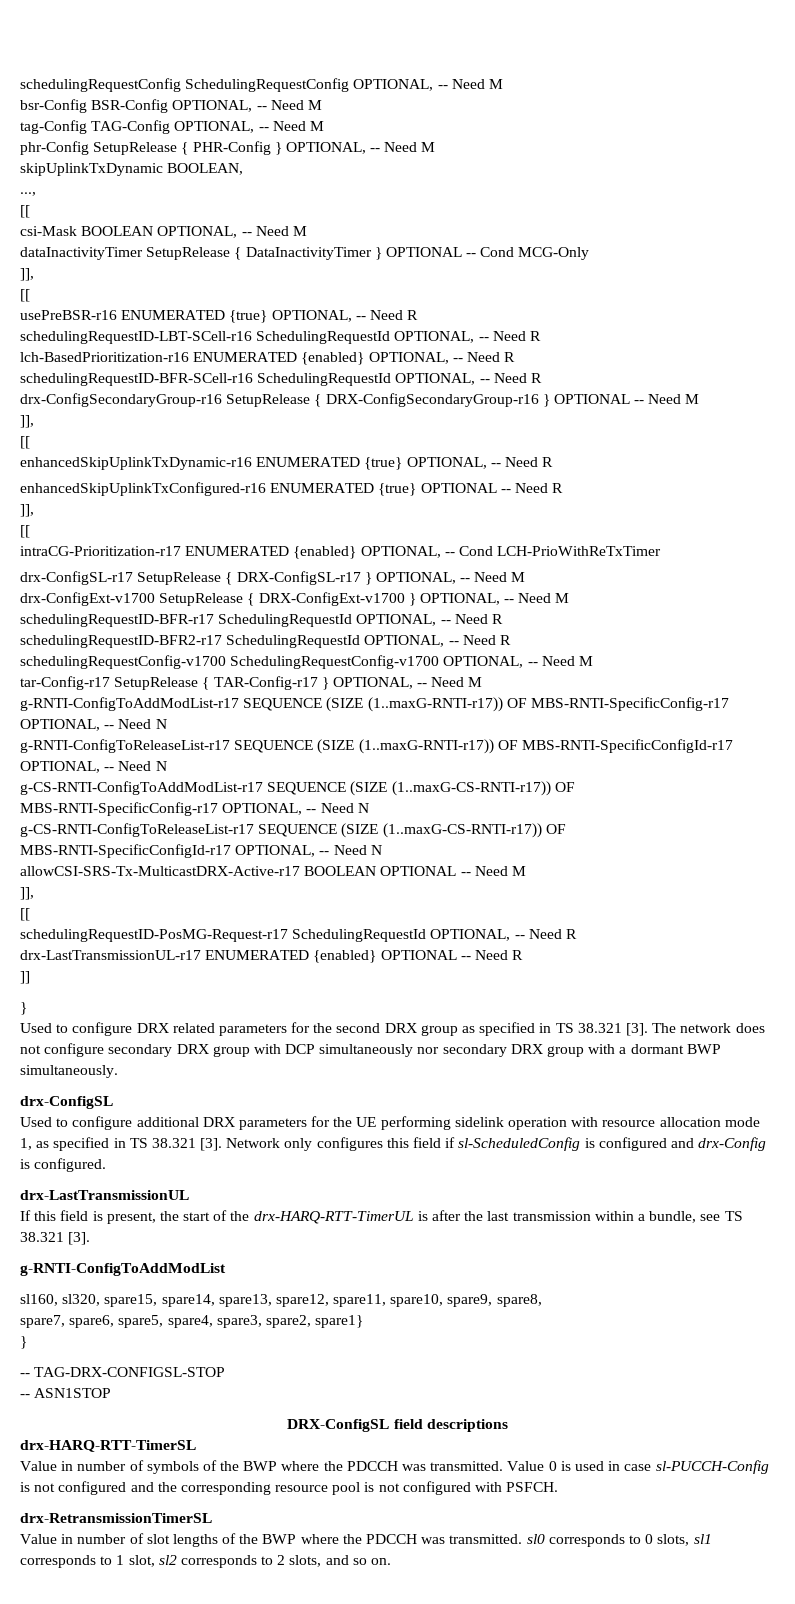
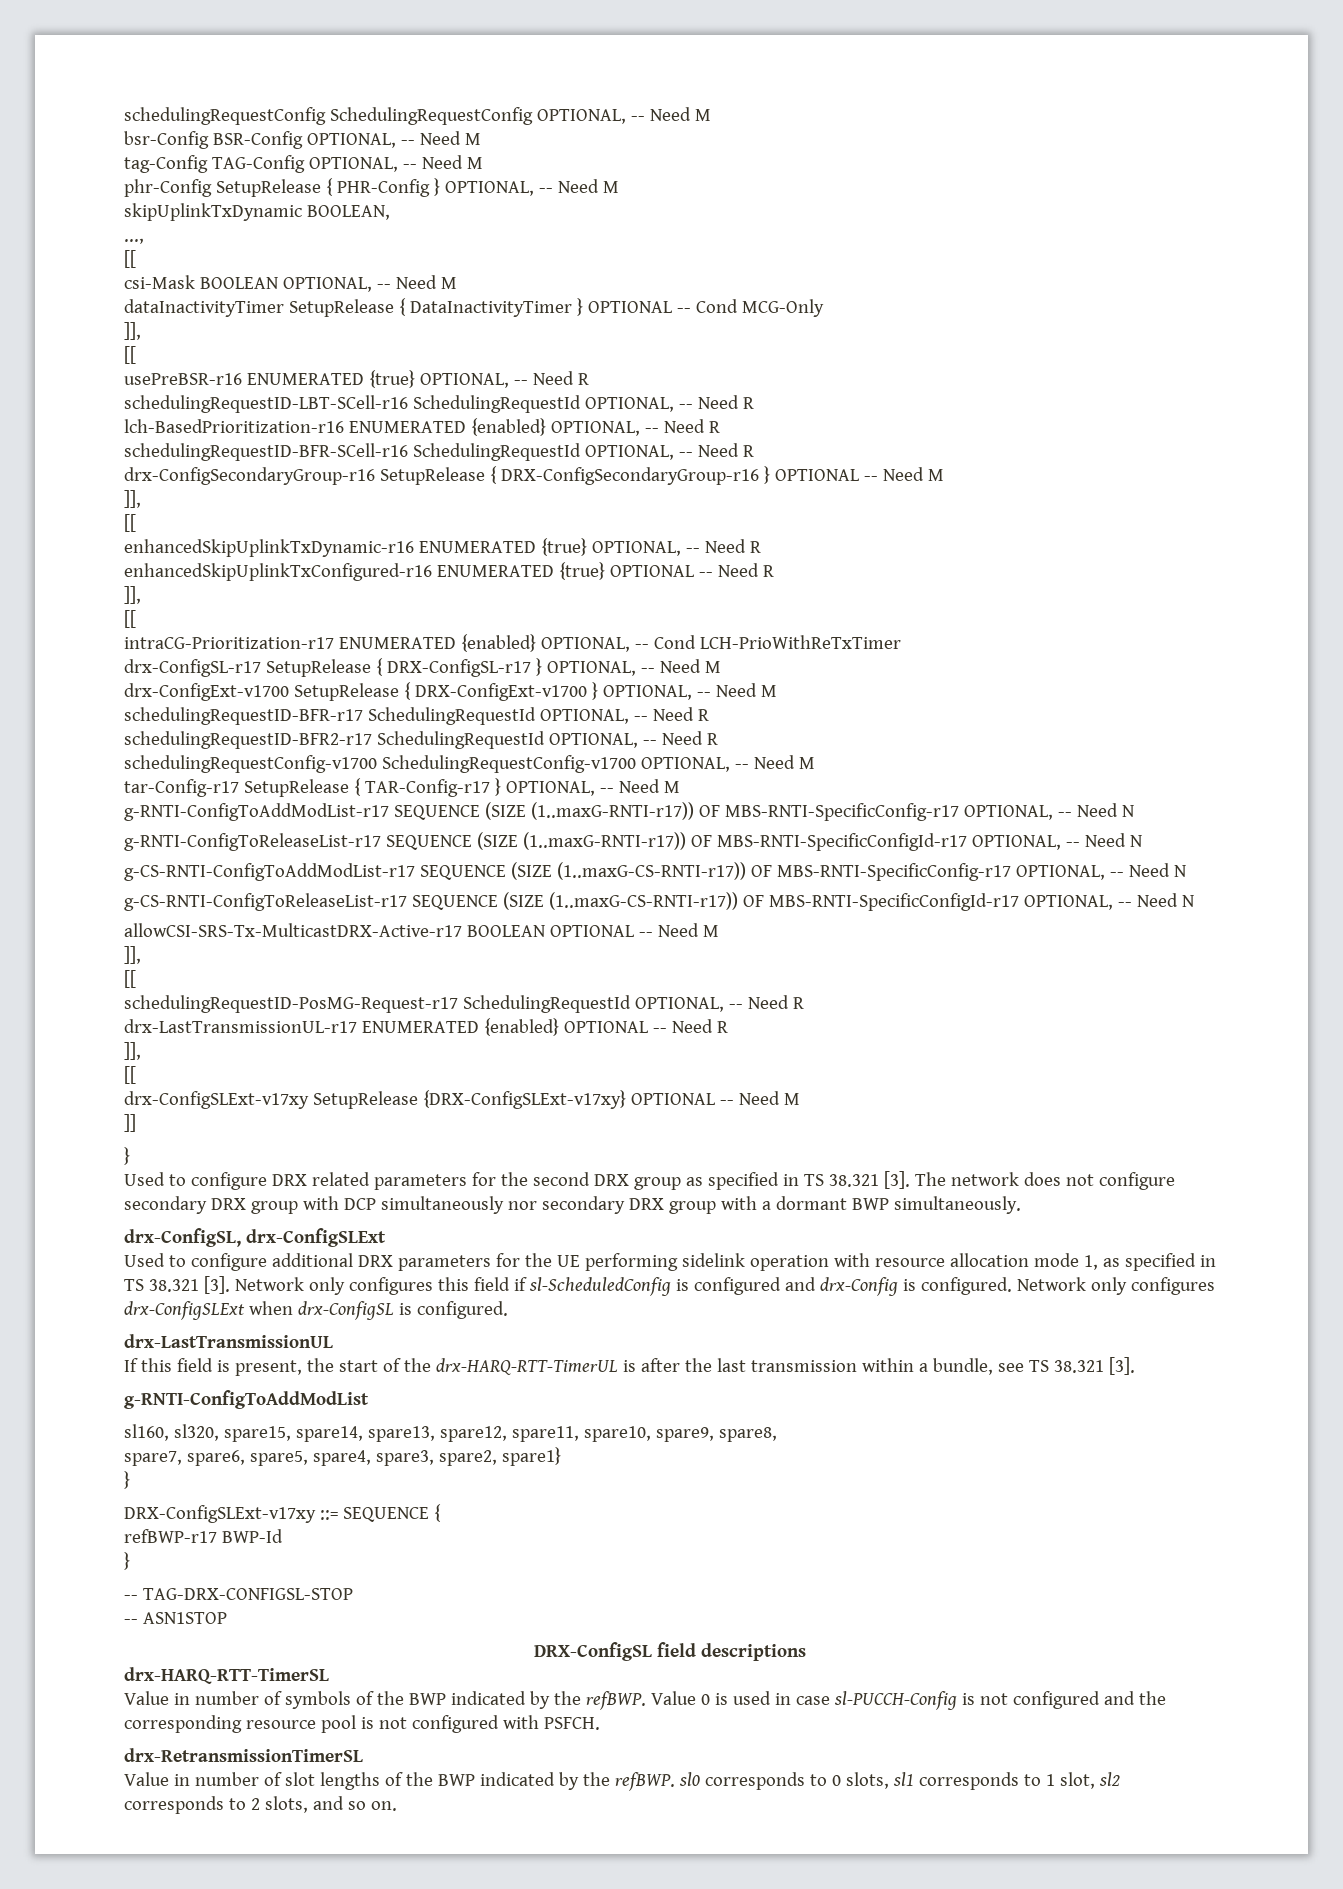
  drx-LastTransmissionUL-r17 ENUMERATED {enabled} OPTIONAL -- Need R
+ ]],
+ [[
+ drx-ConfigSLExt-v17xy SetupRelease {DRX-ConfigSLExt-v17xy} OPTIONAL -- Need M
- drx-ConfigSL
+ drx-ConfigSL, drx-ConfigSLExt
+ Network only configures drx-ConfigSLExt when drx-ConfigSL is configured.
+ DRX-ConfigSLExt-v17xy ::= SEQUENCE {
+ refBWP-r17 BWP-Id
+ }
- Value in number of symbols of the BWP where the PDCCH was transmitted.
+ Value in number of symbols of the BWP indicated by the refBWP.
- Value in number of slot lengths of the BWP where the PDCCH was transmitted. sl0 corresponds to 0 slots, sl1 corresponds to 1 slot, sl2 corresponds to 2 slots, and so on.
+ Value in number of slot lengths of the BWP indicated by the refBWP. sl0 corresponds to 0 slots, sl1 corresponds to 1 slot, sl2 corresponds to 2 slots, and so on.

